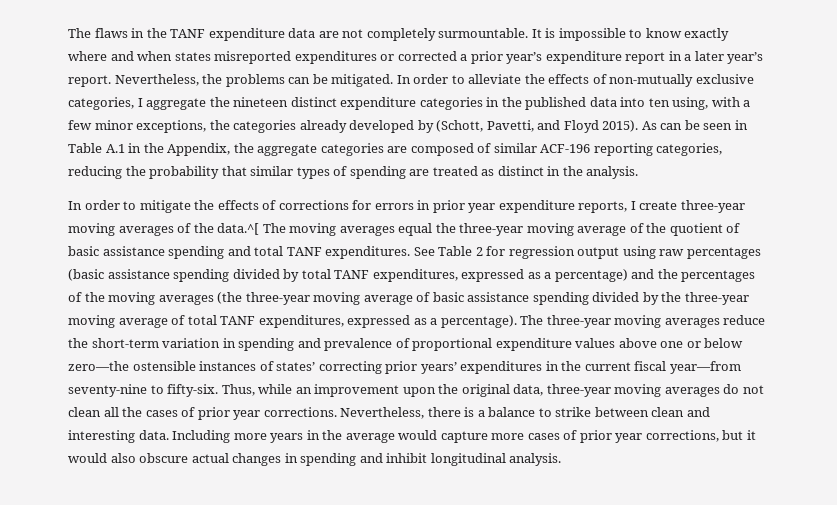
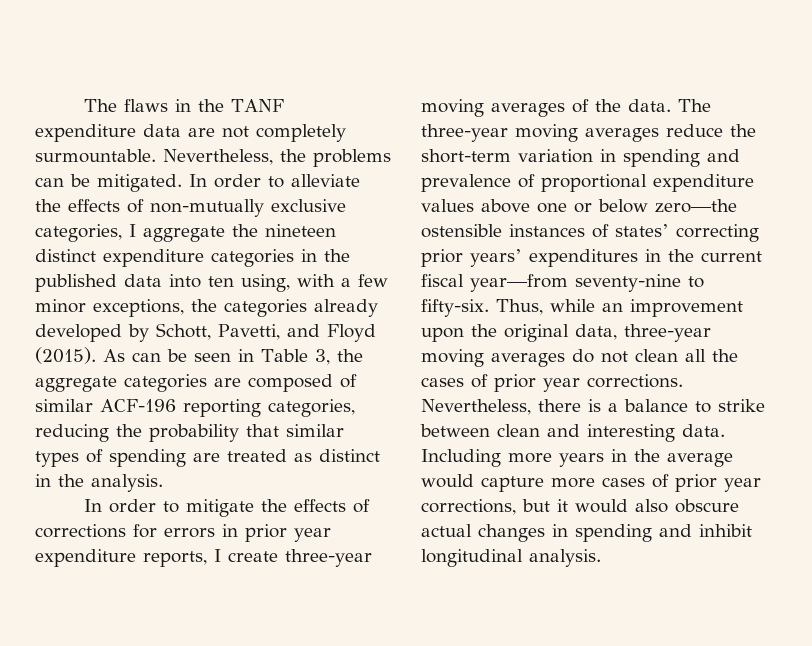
- It is impossible to know exactly where and when states misreported expenditures or corrected a prior year’s expenditure report in a later year’s report.
- In order to alleviate the effects of non-mutually exclusive categories, I aggregate the nineteen distinct expenditure categories in the published data into ten using, with a few minor exceptions, the categories already developed by (Schott, Pavetti, and Floyd 2015).
+ In order to alleviate the effects of non-mutually exclusive categories, I aggregate the nineteen distinct expenditure categories in the published data into ten using, with a few minor exceptions, the categories already developed by Schott, Pavetti, and Floyd (2015).
- As can be seen in Table A.1 in the Appendix, the aggregate categories are composed of similar ACF-196 reporting categories, reducing the probability that similar types of spending are treated as distinct in the analysis.
+ As can be seen in Table 3, the aggregate categories are composed of similar ACF-196 reporting categories, reducing the probability that similar types of spending are treated as distinct in the analysis.
- In order to mitigate the effects of corrections for errors in prior year expenditure reports, I create three-year moving averages of the data.^[ The moving averages equal the three-year moving average of the quotient of basic assistance spending and total TANF expenditures. See Table 2 for regression output using raw percentages (basic assistance spending divided by total TANF expenditures, expressed as a percentage) and the percentages of the moving averages (the three-year moving average of basic assistance spending divided by the three-year moving average of total TANF expenditures, expressed as a percentage).
+ In order to mitigate the effects of corrections for errors in prior year expenditure reports, I create three-year moving averages of the data.

